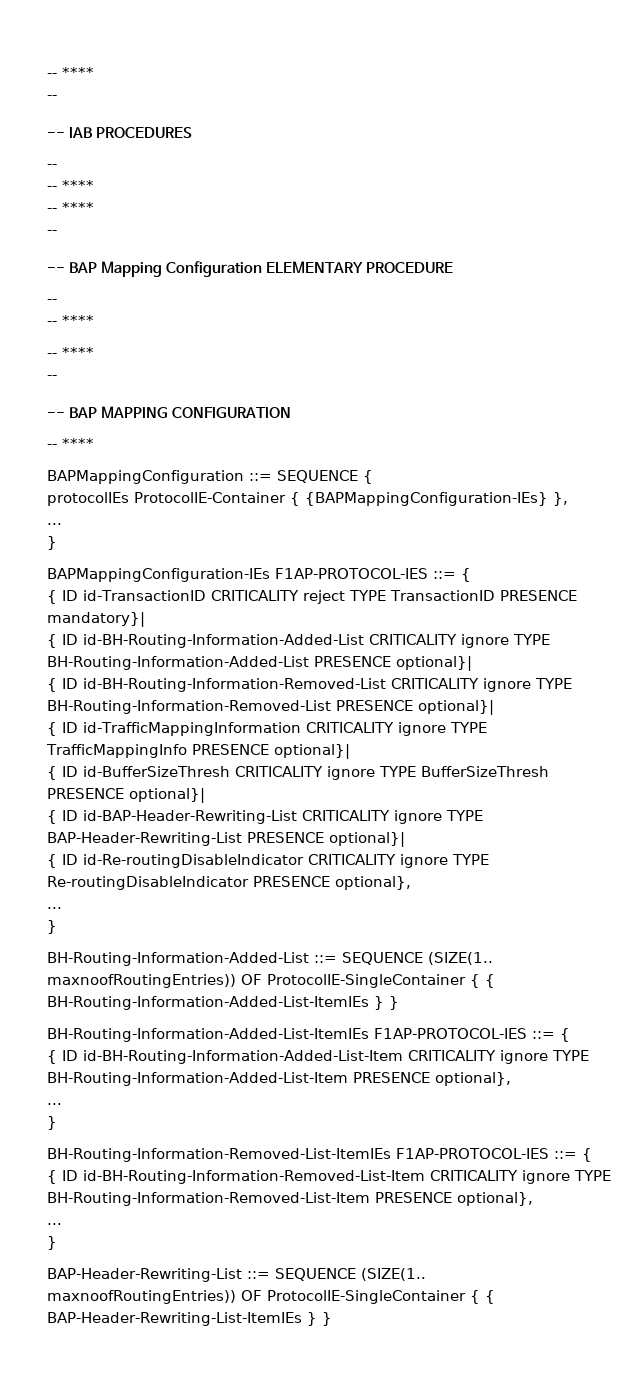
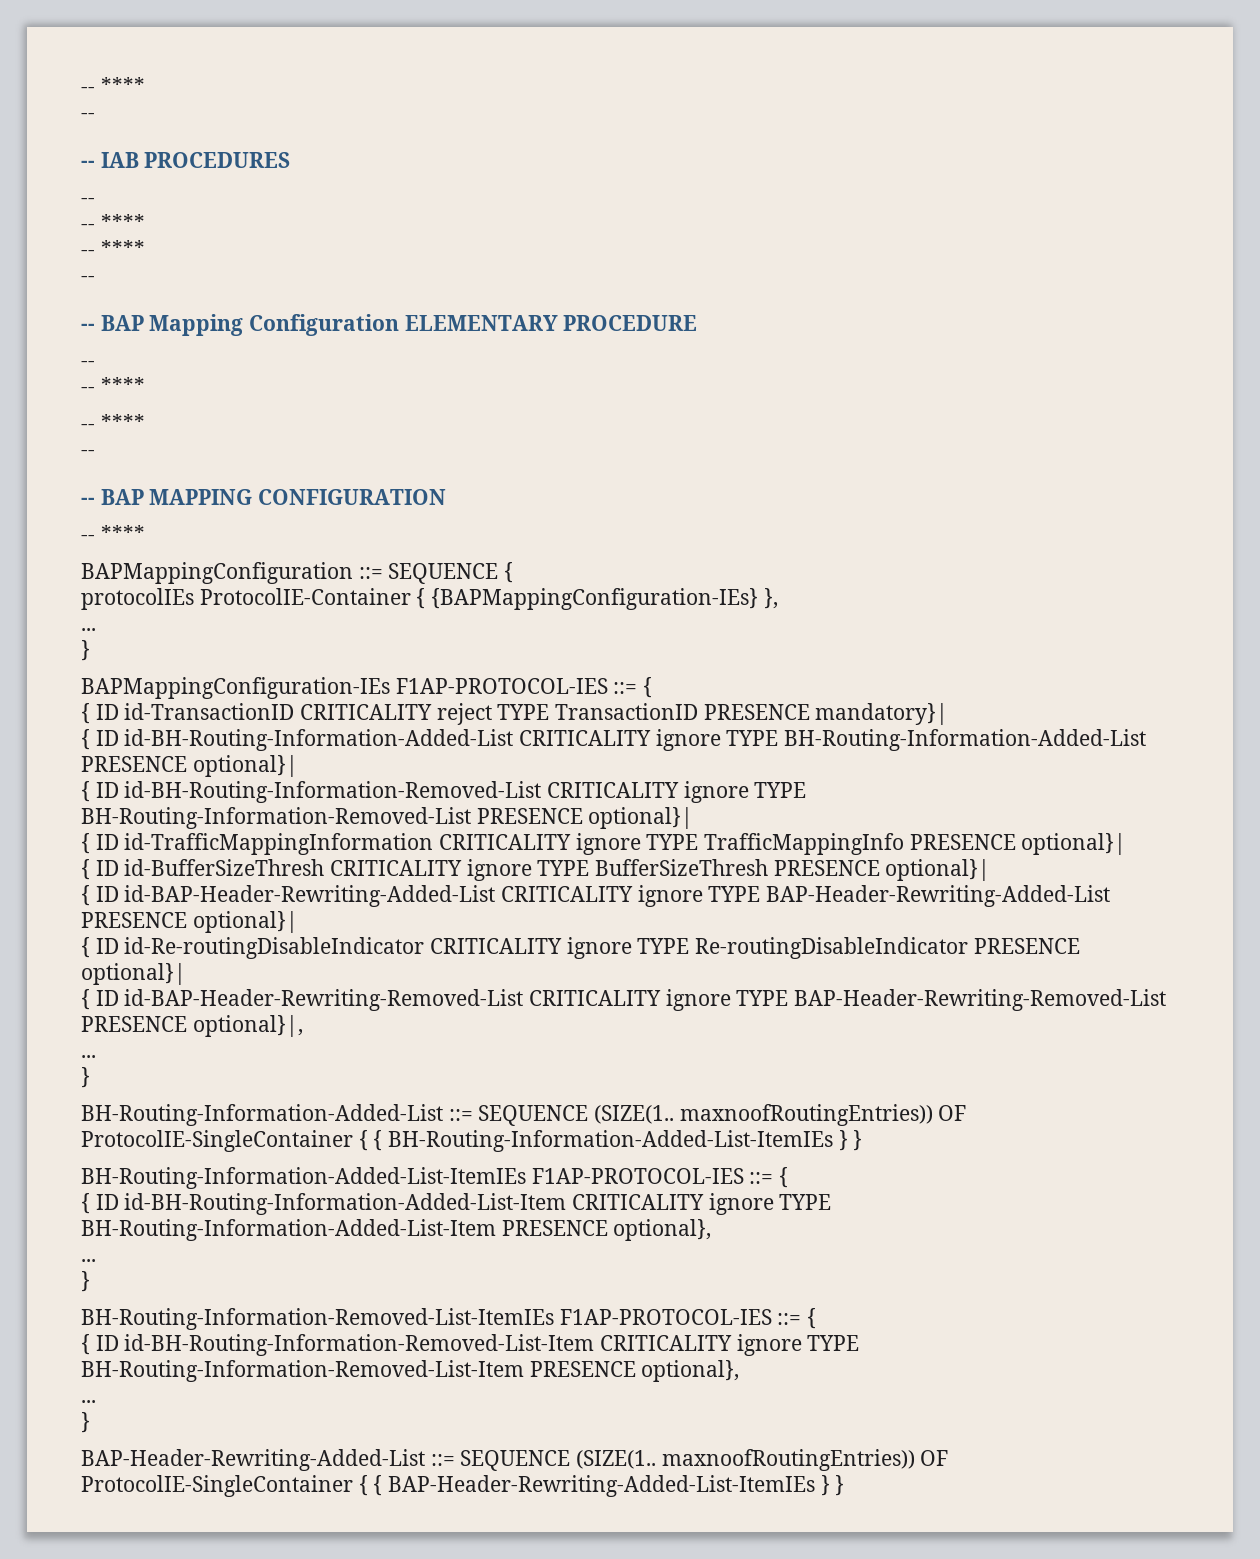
- { ID id-BAP-Header-Rewriting-List CRITICALITY ignore TYPE BAP-Header-Rewriting-List PRESENCE optional}|
+ { ID id-BAP-Header-Rewriting-Added-List CRITICALITY ignore TYPE BAP-Header-Rewriting-Added-List PRESENCE optional}|
- { ID id-Re-routingDisableIndicator CRITICALITY ignore TYPE Re-routingDisableIndicator PRESENCE optional},
+ { ID id-Re-routingDisableIndicator CRITICALITY ignore TYPE Re-routingDisableIndicator PRESENCE optional}|
+ { ID id-BAP-Header-Rewriting-Removed-List CRITICALITY ignore TYPE BAP-Header-Rewriting-Removed-List PRESENCE optional}|,
- BAP-Header-Rewriting-List ::= SEQUENCE (SIZE(1.. maxnoofRoutingEntries)) OF ProtocolIE-SingleContainer { { BAP-Header-Rewriting-List-ItemIEs } }
+ BAP-Header-Rewriting-Added-List ::= SEQUENCE (SIZE(1.. maxnoofRoutingEntries)) OF ProtocolIE-SingleContainer { { BAP-Header-Rewriting-Added-List-ItemIEs } }

